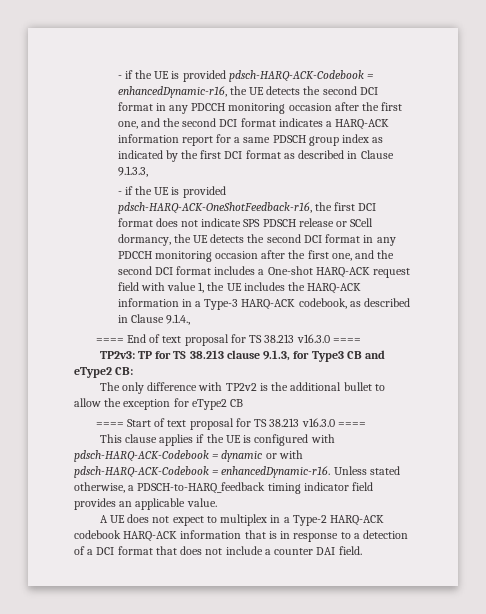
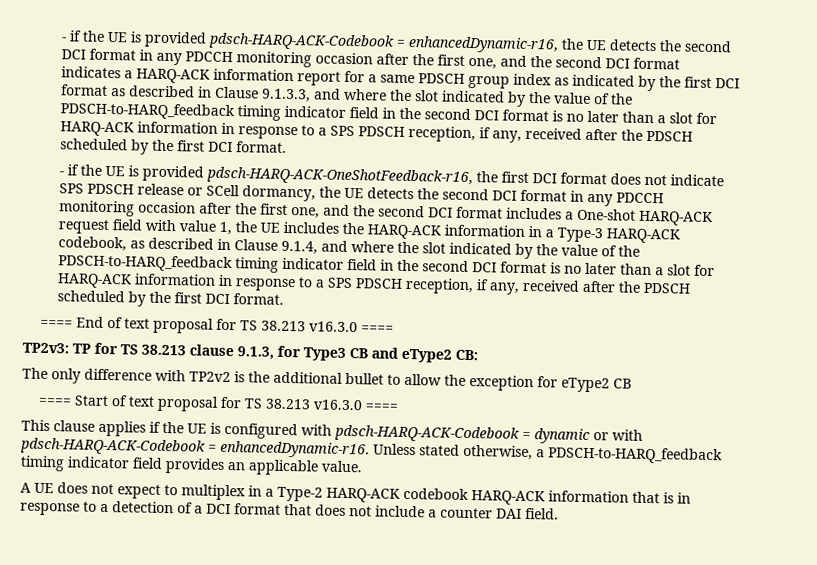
- - if the UE is provided pdsch-HARQ-ACK-Codebook = enhancedDynamic-r16, the UE detects the second DCI format in any PDCCH monitoring occasion after the first one, and the second DCI format indicates a HARQ-ACK information report for a same PDSCH group index as indicated by the first DCI format as described in Clause 9.1.3.3,
+ - if the UE is provided pdsch-HARQ-ACK-Codebook = enhancedDynamic-r16, the UE detects the second DCI format in any PDCCH monitoring occasion after the first one, and the second DCI format indicates a HARQ-ACK information report for a same PDSCH group index as indicated by the first DCI format as described in Clause 9.1.3.3, and where the slot indicated by the value of the PDSCH-to-HARQ_feedback timing indicator field in the second DCI format is no later than a slot for HARQ-ACK information in response to a SPS PDSCH reception, if any, received after the PDSCH scheduled by the first DCI format.
- - if the UE is provided pdsch-HARQ-ACK-OneShotFeedback-r16, the first DCI format does not indicate SPS PDSCH release or SCell dormancy, the UE detects the second DCI format in any PDCCH monitoring occasion after the first one, and the second DCI format includes a One-shot HARQ-ACK request field with value 1, the UE includes the HARQ-ACK information in a Type-3 HARQ-ACK codebook, as described in Clause 9.1.4.,
+ - if the UE is provided pdsch-HARQ-ACK-OneShotFeedback-r16, the first DCI format does not indicate SPS PDSCH release or SCell dormancy, the UE detects the second DCI format in any PDCCH monitoring occasion after the first one, and the second DCI format includes a One-shot HARQ-ACK request field with value 1, the UE includes the HARQ-ACK information in a Type-3 HARQ-ACK codebook, as described in Clause 9.1.4, and where the slot indicated by the value of the PDSCH-to-HARQ_feedback timing indicator field in the second DCI format is no later than a slot for HARQ-ACK information in response to a SPS PDSCH reception, if any, received after the PDSCH scheduled by the first DCI format.

